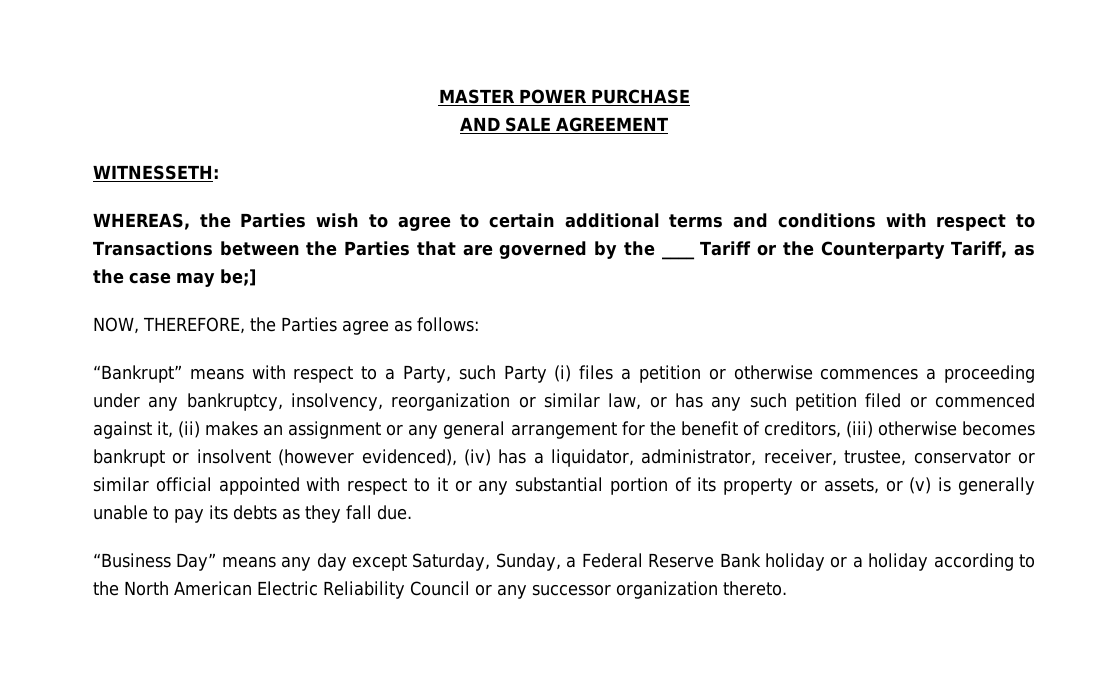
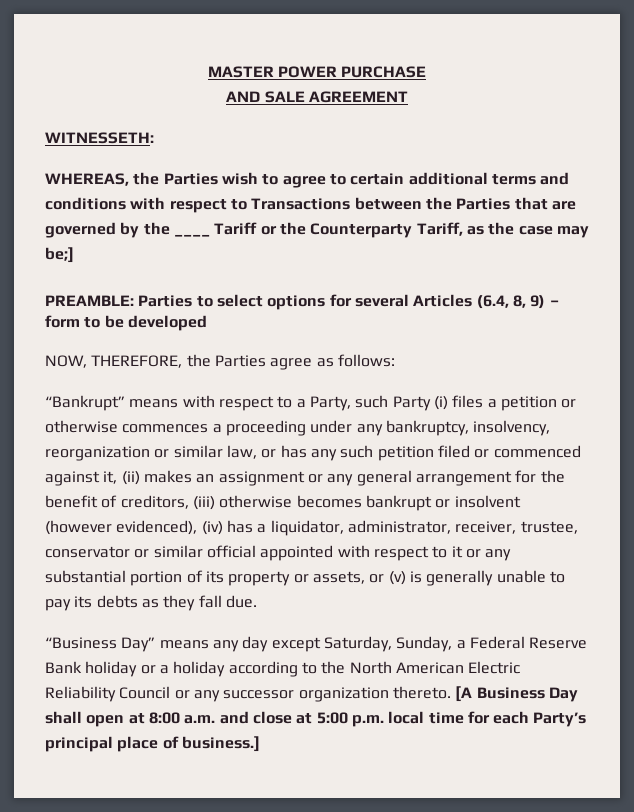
+ PREAMBLE: Parties to select options for several Articles (6.4, 8, 9) – form to be developed
+ [A Business Day shall open at 8:00 a.m. and close at 5:00 p.m. local time for each Party’s principal place of business.]

